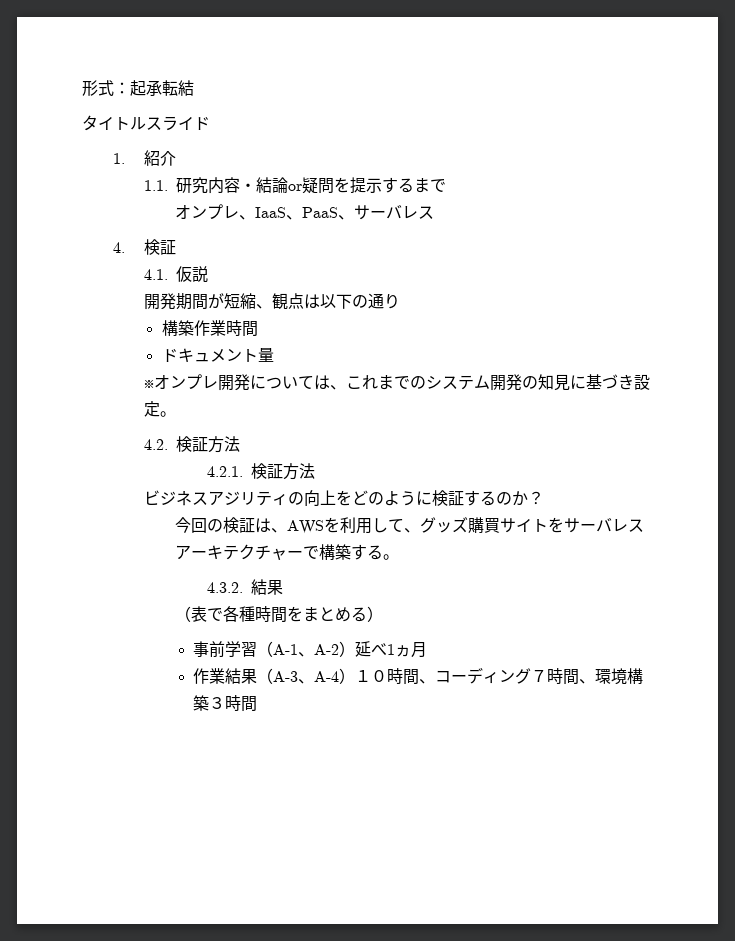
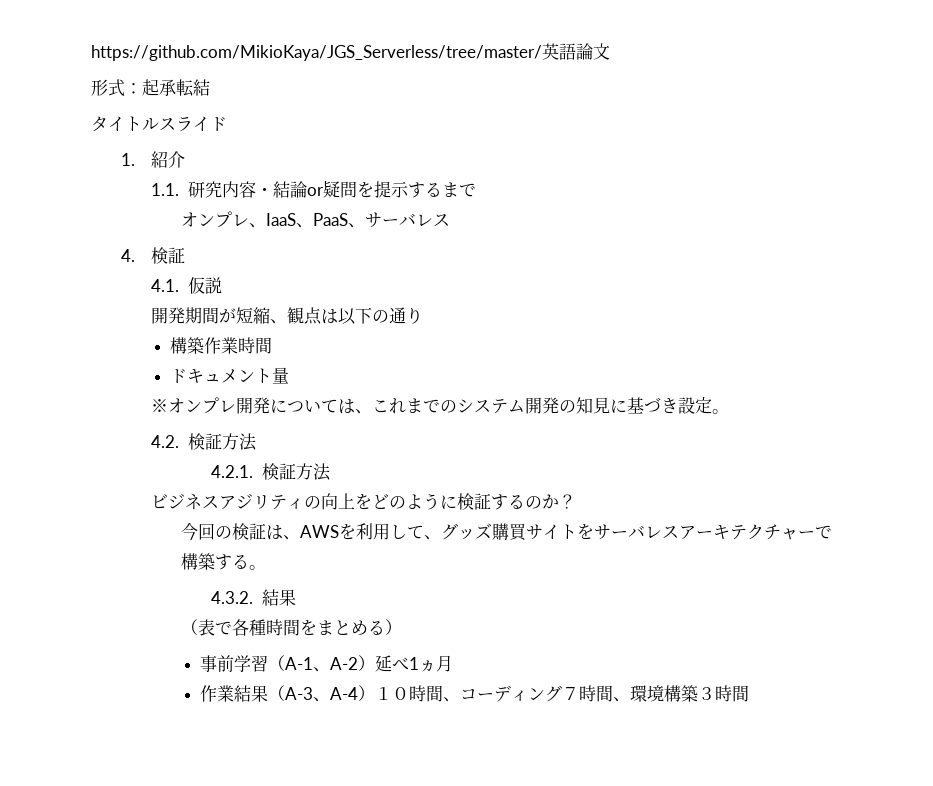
+ https://github.com/MikioKaya/JGS_Serverless/tree/master/英語論文

